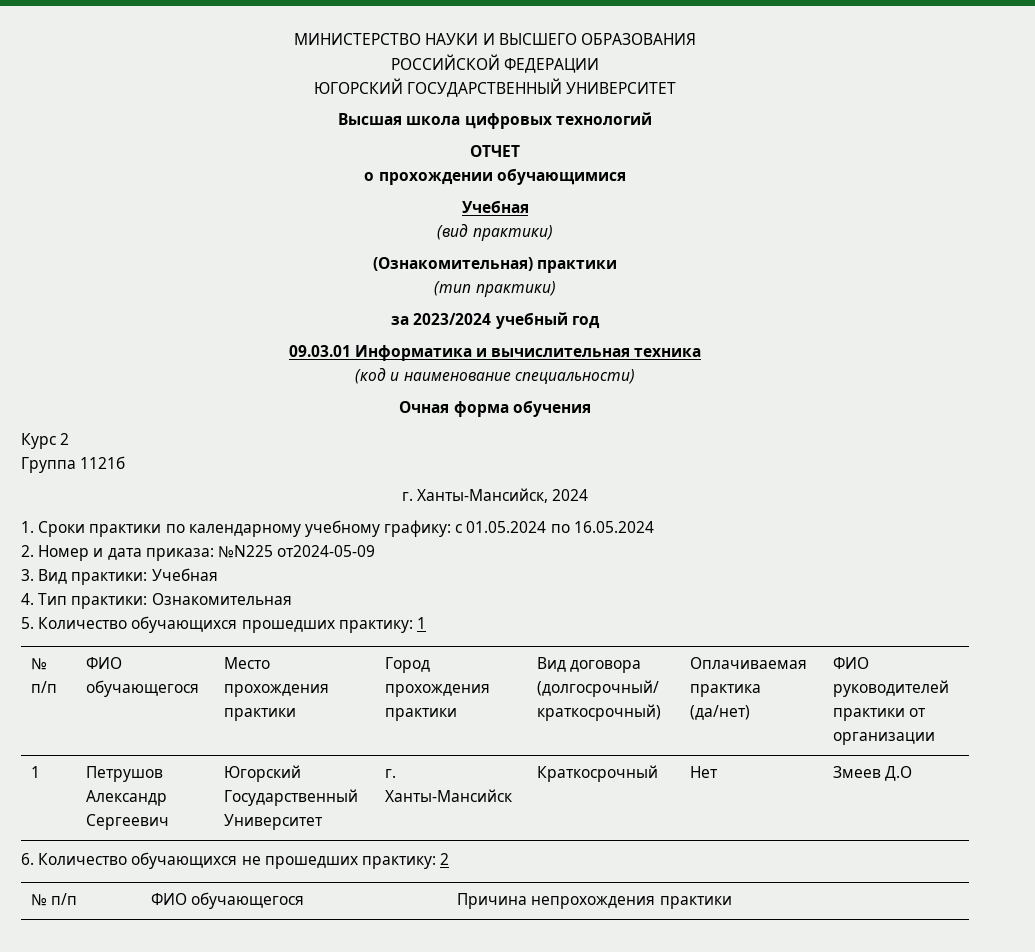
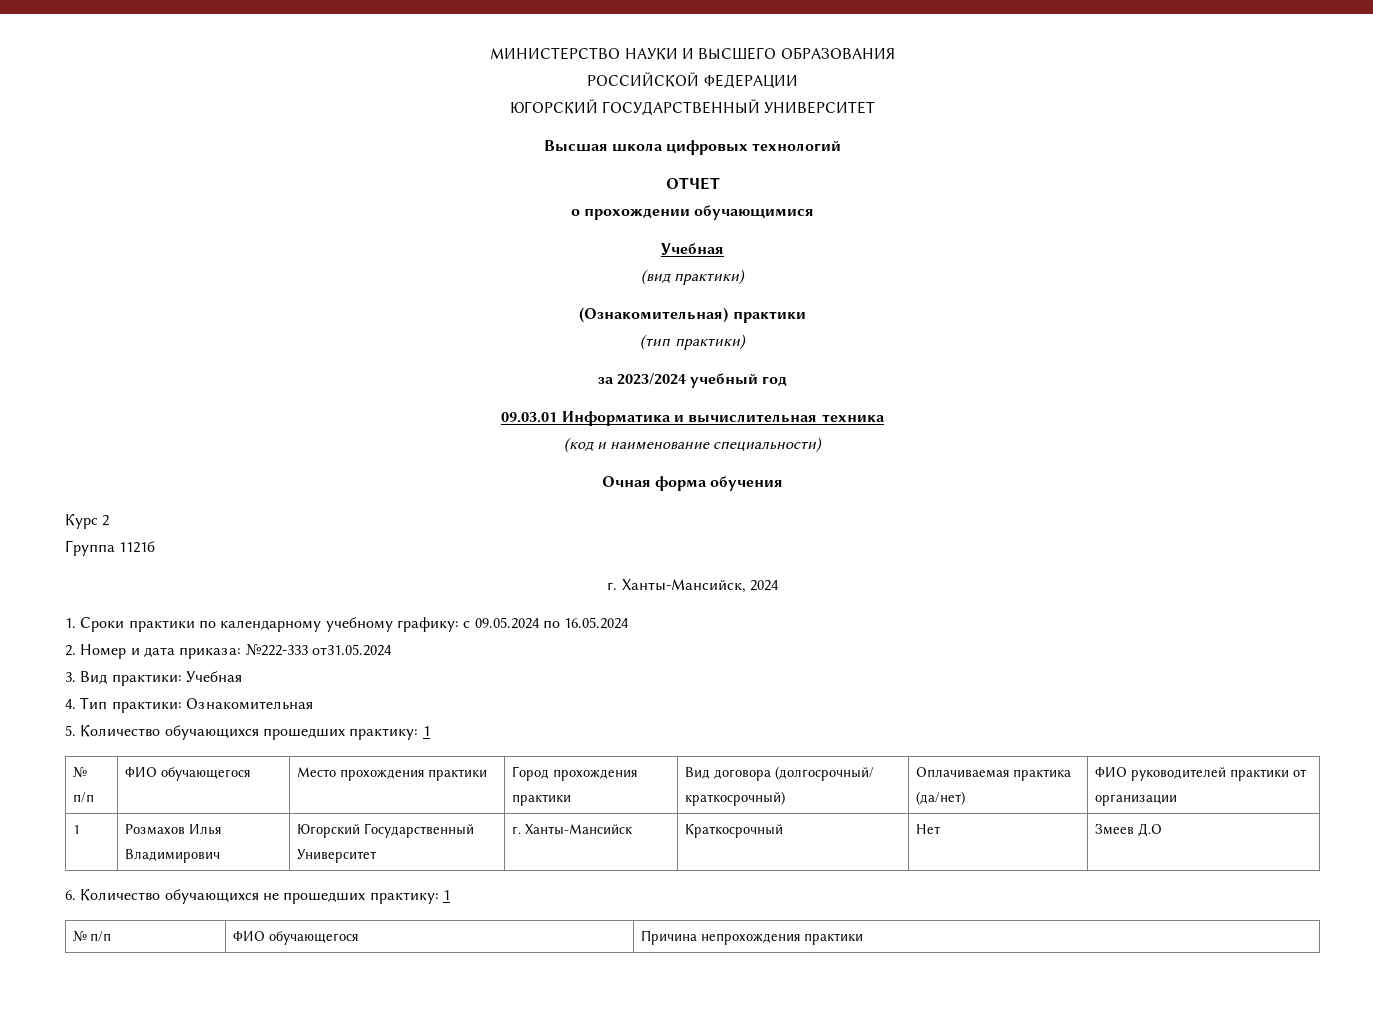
- 1. Сроки практики по календарному учебному графику: с 01.05.2024 по 16.05.2024
+ 1. Сроки практики по календарному учебному графику: с 09.05.2024 по 16.05.2024
- 2. Номер и дата приказа: №N225 от2024-05-09
+ 2. Номер и дата приказа: №222-333 от31.05.2024
- 1 | Петрушов Александр Сергеевич | Югорский Государственный Университет | г. Ханты-Мансийск | Краткосрочный | Нет | Змеев Д.О
+ 1 | Розмахов Илья Владимирович | Югорский Государственный Университет | г. Ханты-Мансийск | Краткосрочный | Нет | Змеев Д.О
- 6. Количество обучающихся не прошедших практику: 2
+ 6. Количество обучающихся не прошедших практику: 1

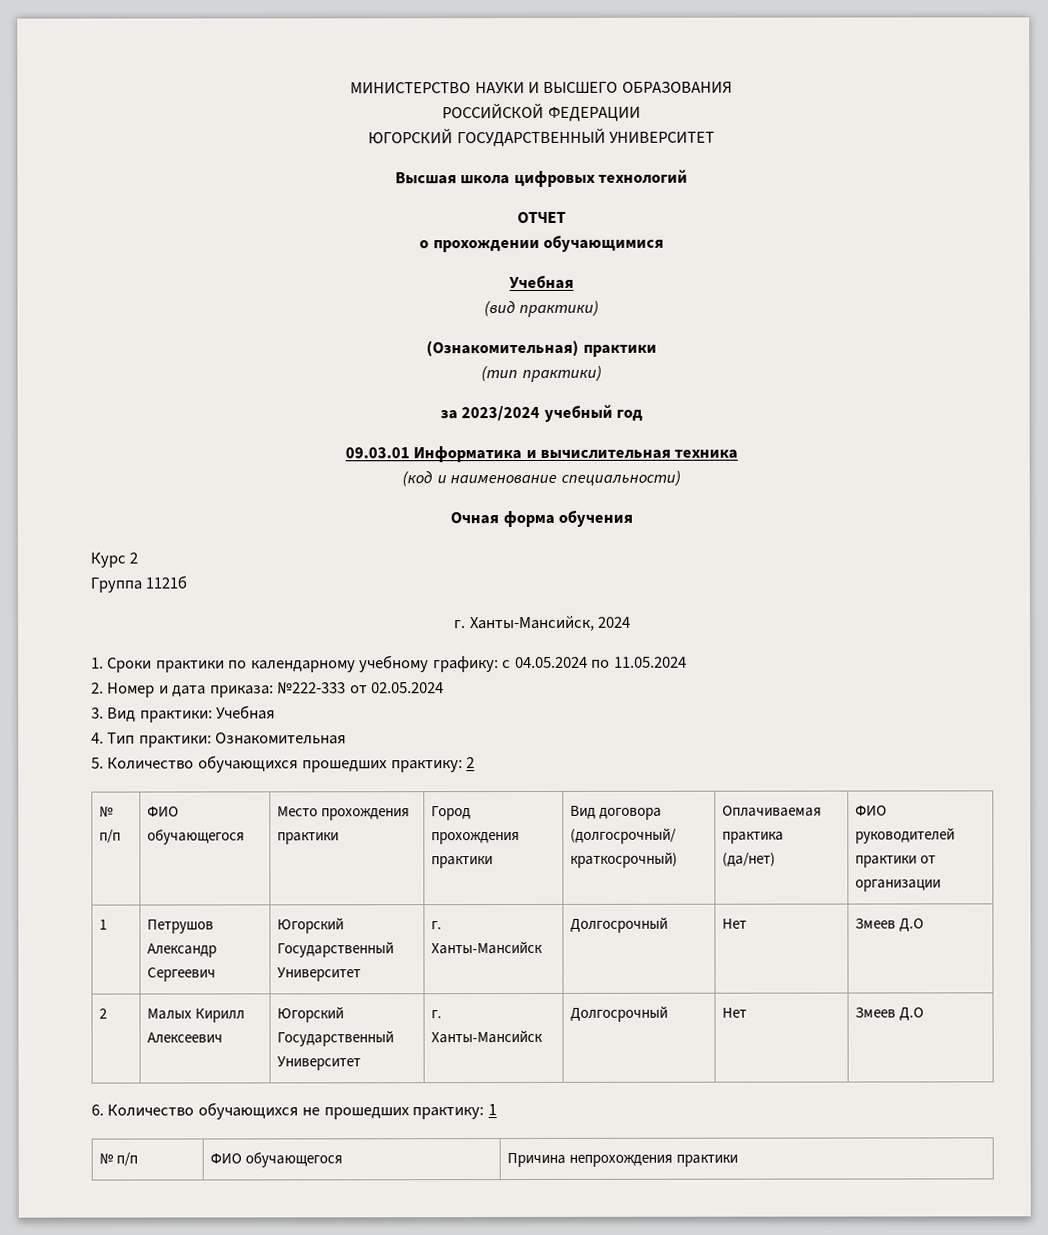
- 1. Сроки практики по календарному учебному графику: с 09.05.2024 по 16.05.2024
+ 1. Сроки практики по календарному учебному графику: с 04.05.2024 по 11.05.2024
- 2. Номер и дата приказа: №222-333 от31.05.2024
+ 2. Номер и дата приказа: №222-333 от 02.05.2024
- 5. Количество обучающихся прошедших практику: 1
+ 5. Количество обучающихся прошедших практику: 2
- 1 | Розмахов Илья Владимирович | Югорский Государственный Университет | г. Ханты-Мансийск | Краткосрочный | Нет | Змеев Д.О
+ 1 | Петрушов Александр Сергеевич | Югорский Государственный Университет | г. Ханты-Мансийск | Долгосрочный | Нет | Змеев Д.О
+ 2 | Малых Кирилл Алексеевич | Югорский Государственный Университет | г. Ханты-Мансийск | Долгосрочный | Нет | Змеев Д.О

